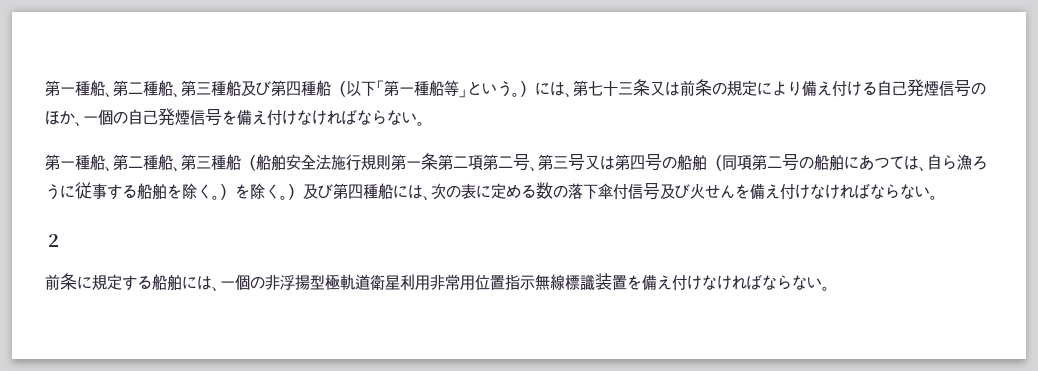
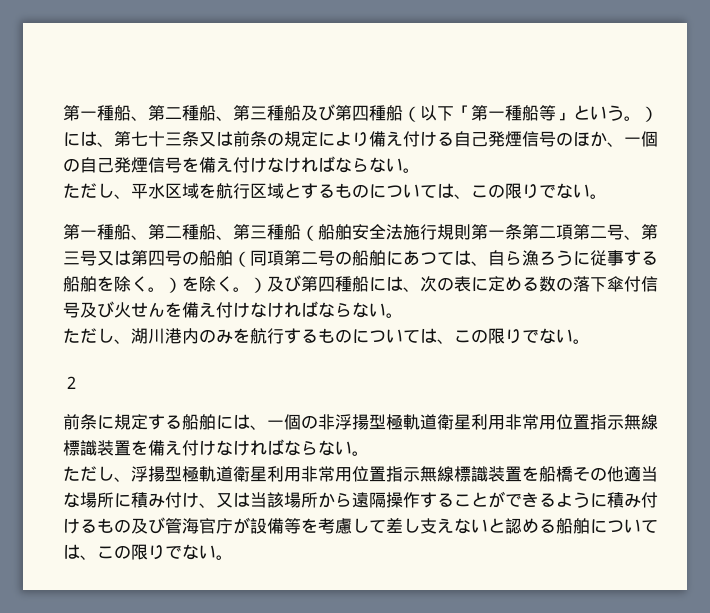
+ ただし、平水区域を航行区域とするものについては、この限りでない。
+ ただし、湖川港内のみを航行するものについては、この限りでない。
+ ただし、浮揚型極軌道衛星利用非常用位置指示無線標識装置を船橋その他適当な場所に積み付け、又は当該場所から遠隔操作することができるように積み付けるもの及び管海官庁が設備等を考慮して差し支えないと認める船舶については、この限りでない。

